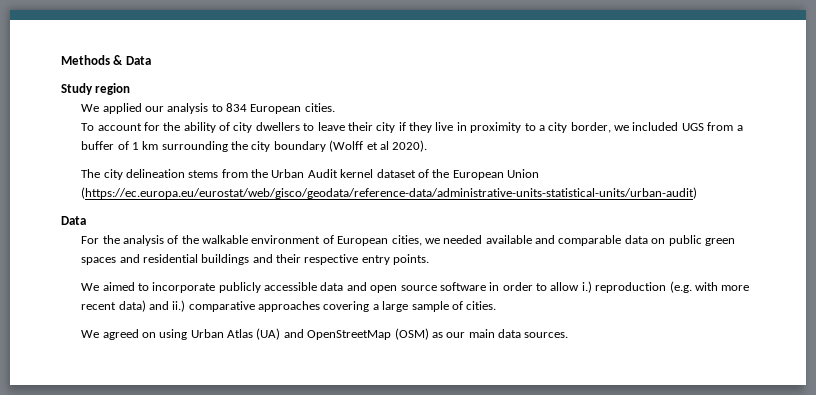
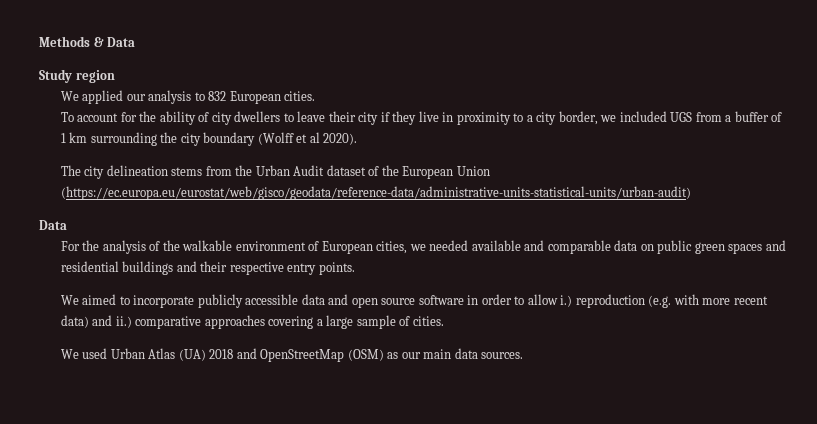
- We applied our analysis to 834 European cities.
+ We applied our analysis to 832 European cities.
- The city delineation stems from the Urban Audit kernel dataset of the European Union (https://ec.europa.eu/eurostat/web/gisco/geodata/reference-data/administrative-units-statistical-units/urban-audit)
+ The city delineation stems from the Urban Audit dataset of the European Union (https://ec.europa.eu/eurostat/web/gisco/geodata/reference-data/administrative-units-statistical-units/urban-audit)
- We agreed on using Urban Atlas (UA) and OpenStreetMap (OSM) as our main data sources.
+ We used Urban Atlas (UA) 2018 and OpenStreetMap (OSM) as our main data sources.

